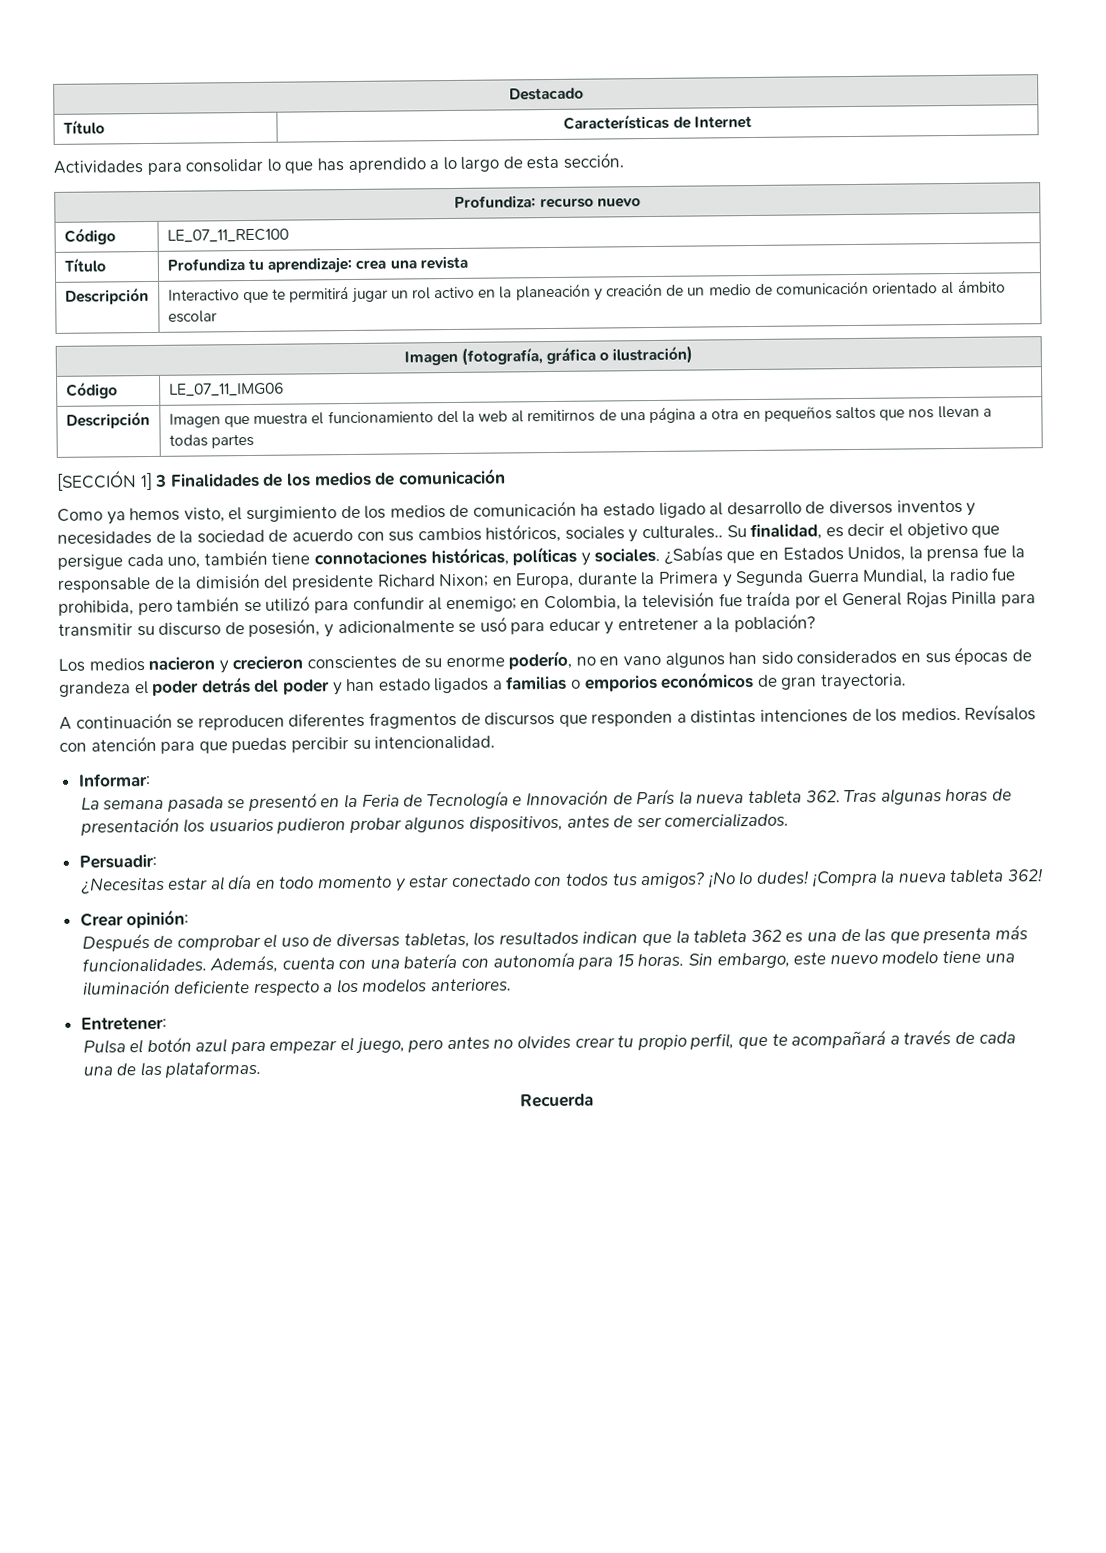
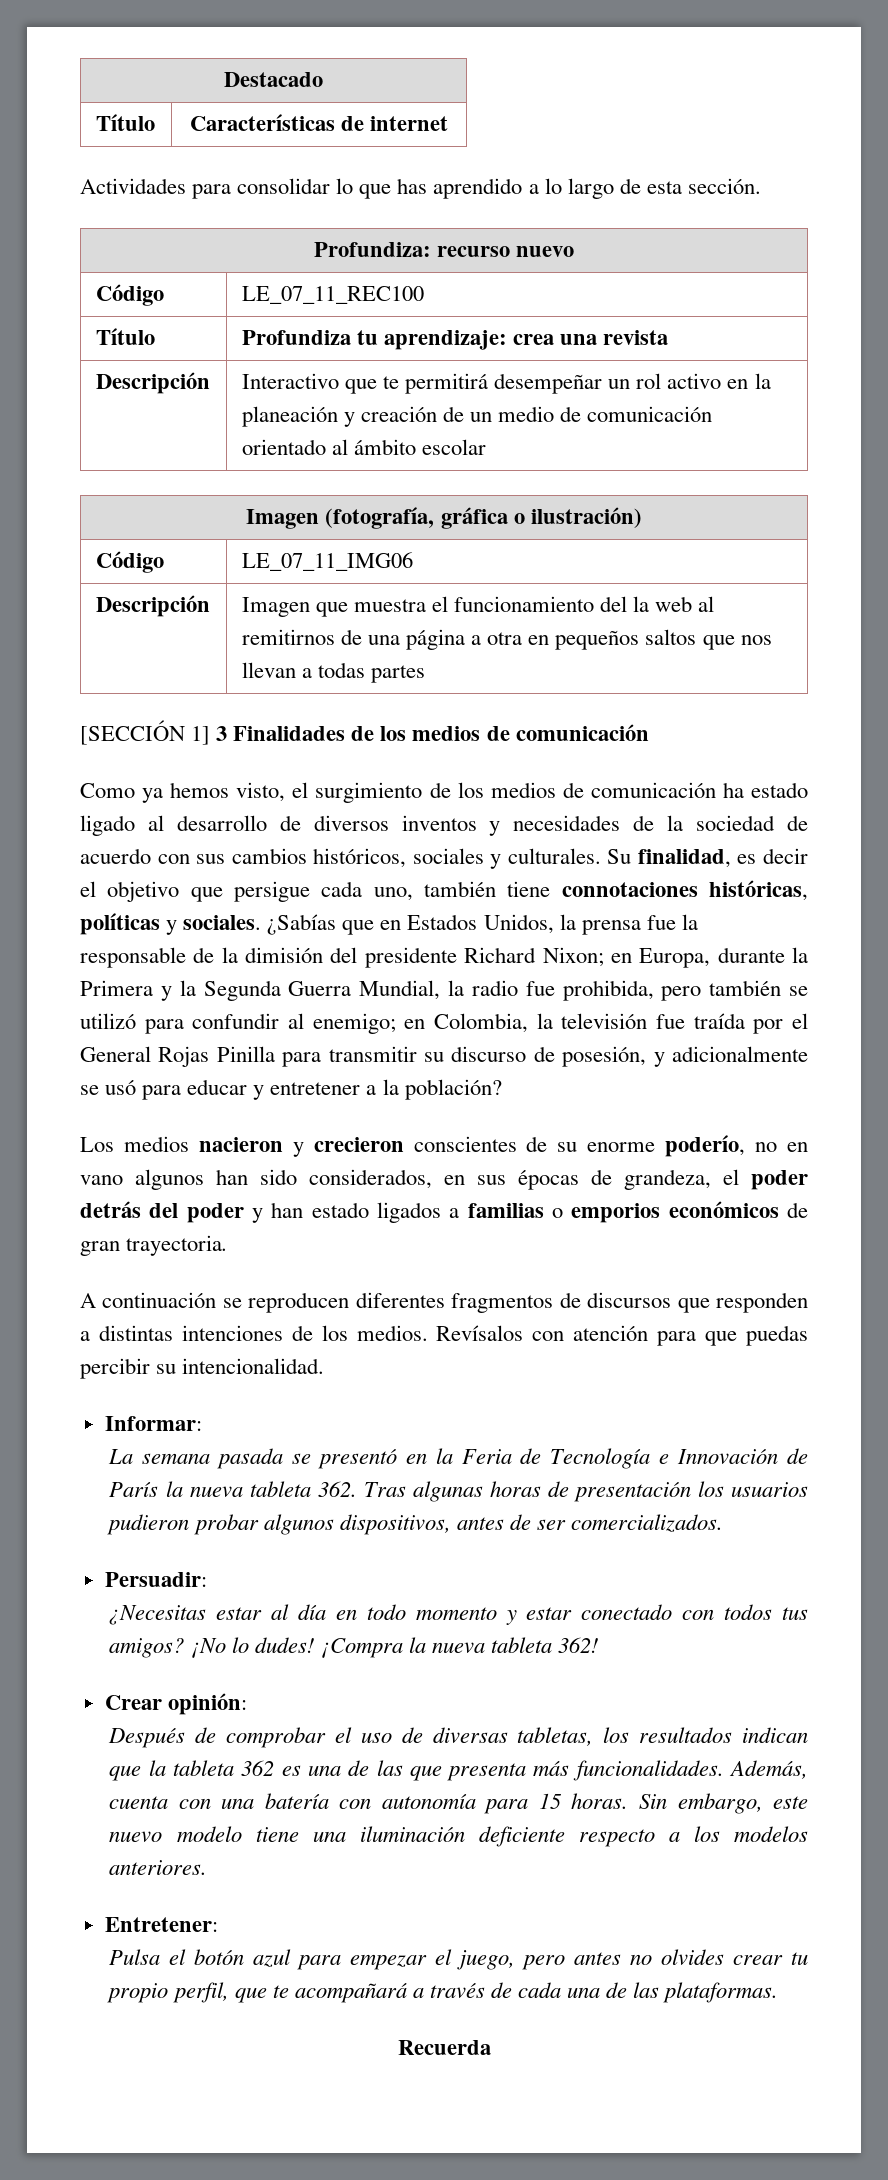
- Título | Características de Internet
+ Título | Características de internet
- Descripción | Interactivo que te permitirá jugar un rol activo en la planeación y creación de un medio de comunicación orientado al ámbito escolar
+ Descripción | Interactivo que te permitirá desempeñar un rol activo en la planeación y creación de un medio de comunicación orientado al ámbito escolar
- Como ya hemos visto, el surgimiento de los medios de comunicación ha estado ligado al desarrollo de diversos inventos y necesidades de la sociedad de acuerdo con sus cambios históricos, sociales y culturales..
+ Como ya hemos visto, el surgimiento de los medios de comunicación ha estado ligado al desarrollo de diversos inventos y necesidades de la sociedad de acuerdo con sus cambios históricos, sociales y culturales.
- en Europa, durante la Primera y Segunda Guerra Mundial, la radio fue prohibida, pero también se utilizó para confundir al enemigo;
+ en Europa, durante la Primera y la Segunda Guerra Mundial, la radio fue prohibida, pero también se utilizó para confundir al enemigo;
- Los medios nacieron y crecieron conscientes de su enorme poderío, no en vano algunos han sido considerados en sus épocas de grandeza el poder detrás del poder y han estado ligados a familias o emporios económicos de gran trayectoria.
+ Los medios nacieron y crecieron conscientes de su enorme poderío, no en vano algunos han sido considerados, en sus épocas de grandeza, el poder detrás del poder y han estado ligados a familias o emporios económicos de gran trayectoria.

